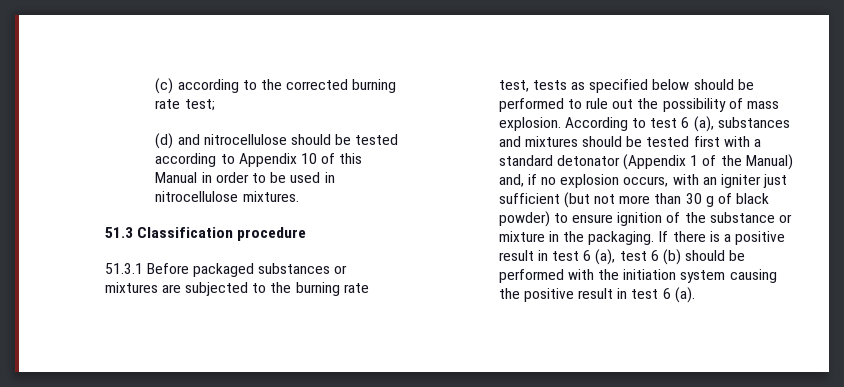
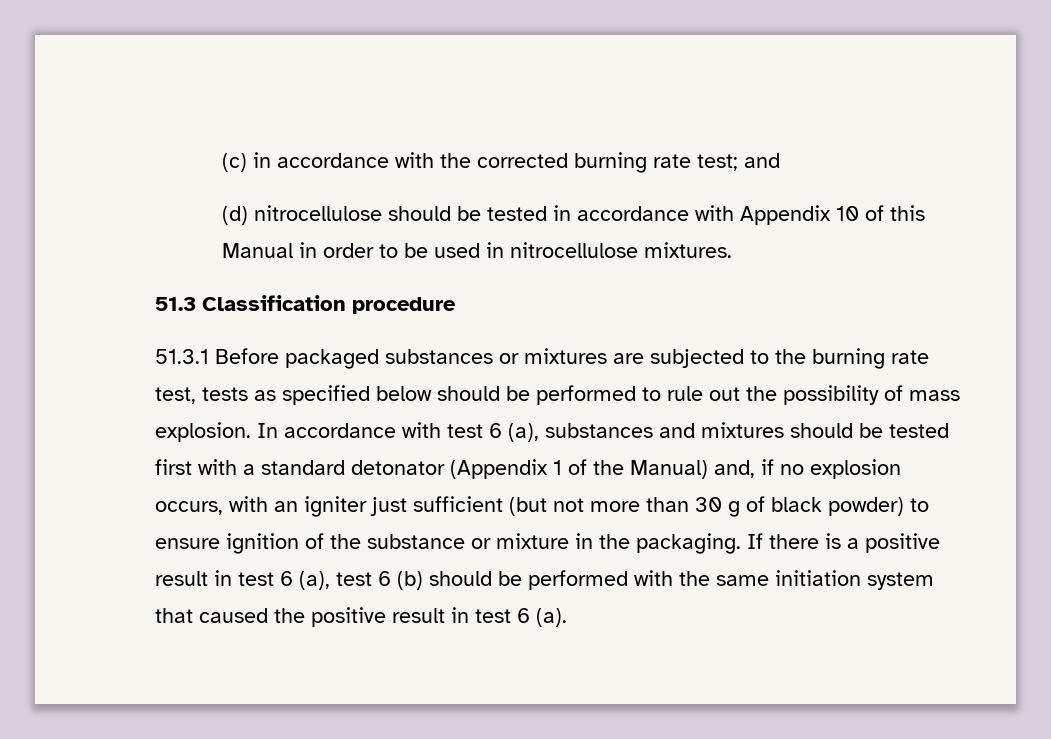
- (c) according to the corrected burning rate test;
+ (c) in accordance with the corrected burning rate test; and
- (d) and nitrocellulose should be tested according to Appendix 10 of this Manual in order to be used in nitrocellulose mixtures.
+ (d) nitrocellulose should be tested in accordance with Appendix 10 of this Manual in order to be used in nitrocellulose mixtures.
- According to test 6 (a), substances and mixtures should be tested first with a standard detonator (Appendix 1 of the Manual) and, if no explosion occurs, with an igniter just sufficient (but not more than 30 g of black powder) to ensure ignition of the substance or mixture in the packaging.
+ In accordance with test 6 (a), substances and mixtures should be tested first with a standard detonator (Appendix 1 of the Manual) and, if no explosion occurs, with an igniter just sufficient (but not more than 30 g of black powder) to ensure ignition of the substance or mixture in the packaging.
- If there is a positive result in test 6 (a), test 6 (b) should be performed with the initiation system causing the positive result in test 6 (a).
+ If there is a positive result in test 6 (a), test 6 (b) should be performed with the same initiation system that caused the positive result in test 6 (a).

